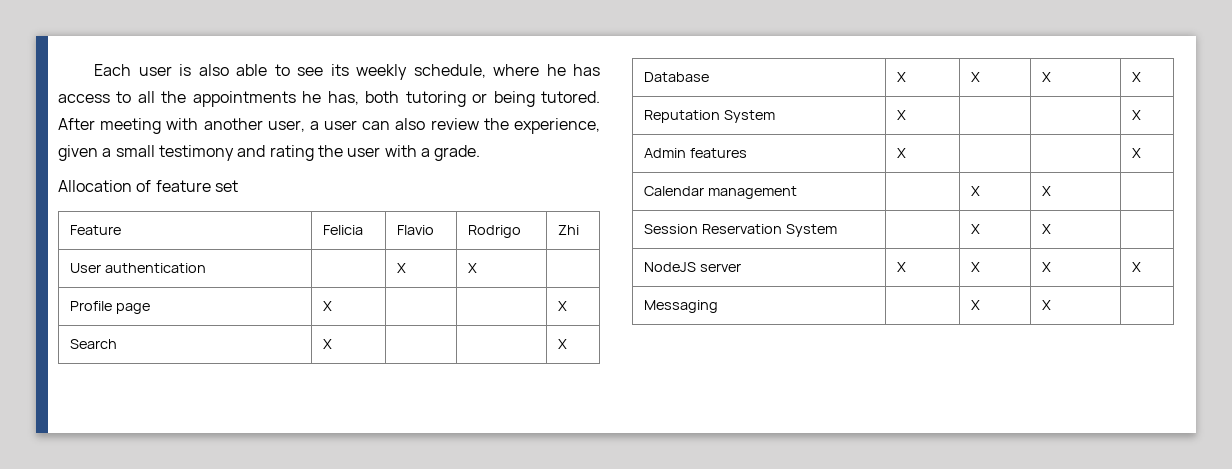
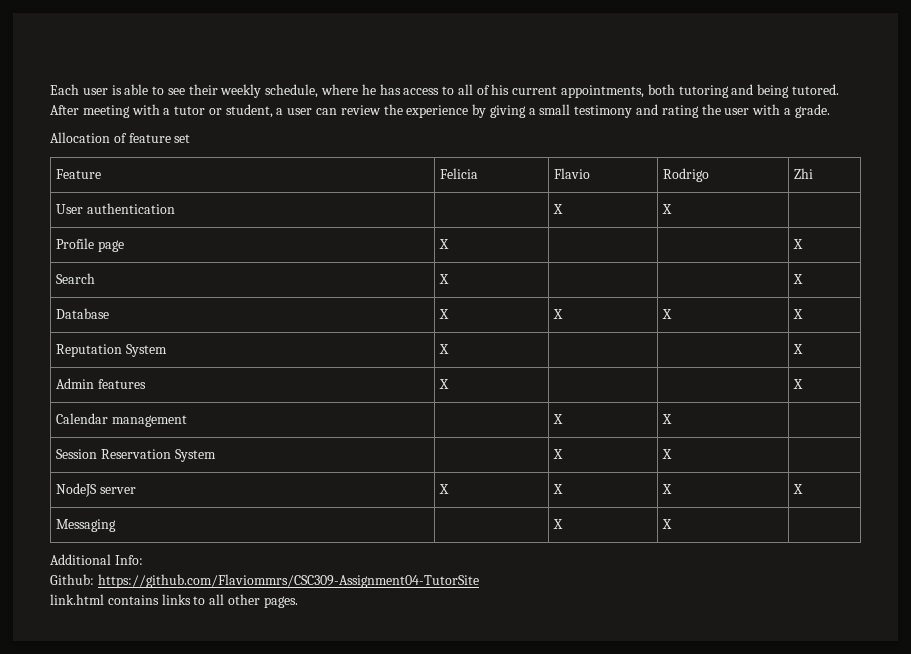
- Each user is also able to see its weekly schedule, where he has access to all the appointments he has, both tutoring or being tutored.
+ Each user is able to see their weekly schedule, where he has access to all of his current appointments, both tutoring and being tutored.
- After meeting with another user, a user can also review the experience, given a small testimony and rating the user with a grade.
+ After meeting with a tutor or student, a user can review the experience by giving a small testimony and rating the user with a grade.
+ Additional Info:
+ Github: https://github.com/Flaviommrs/CSC309-Assignment04-TutorSite
+ link.html contains links to all other pages.

